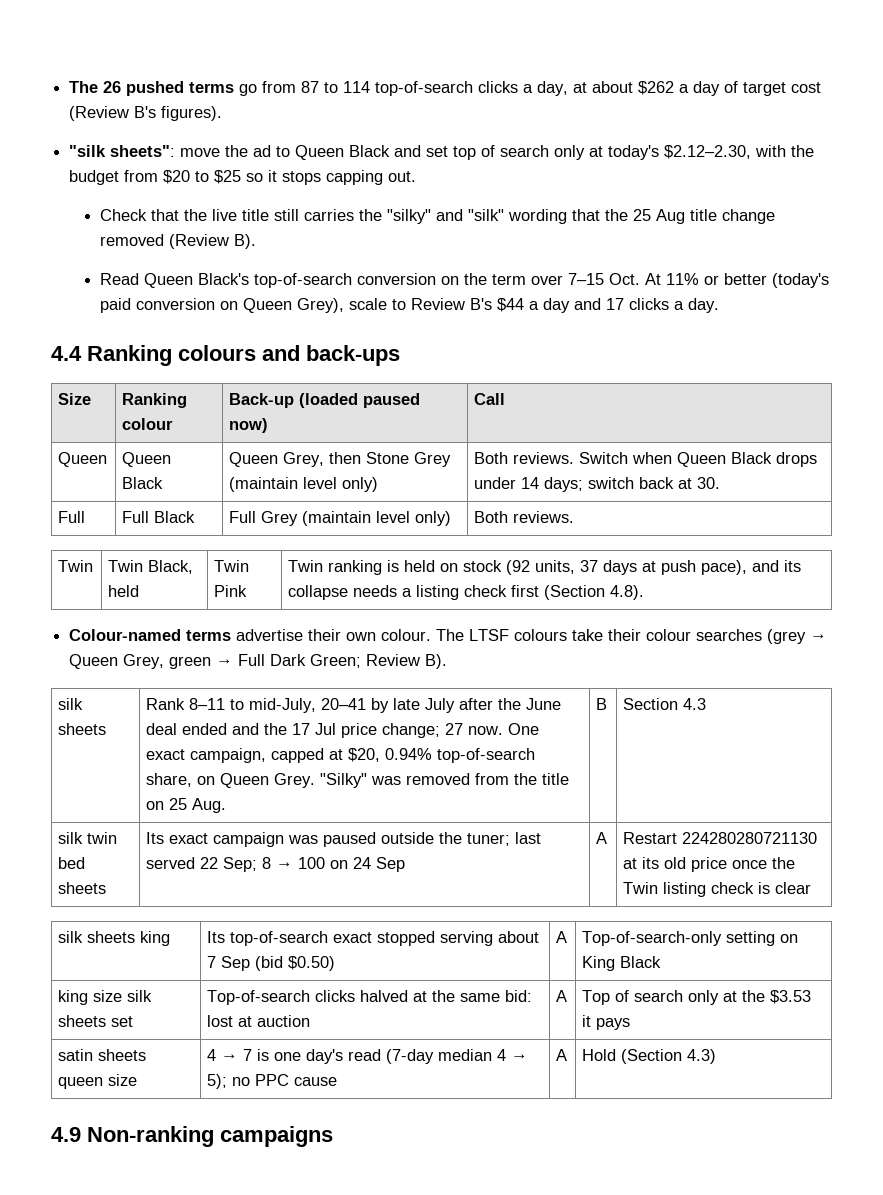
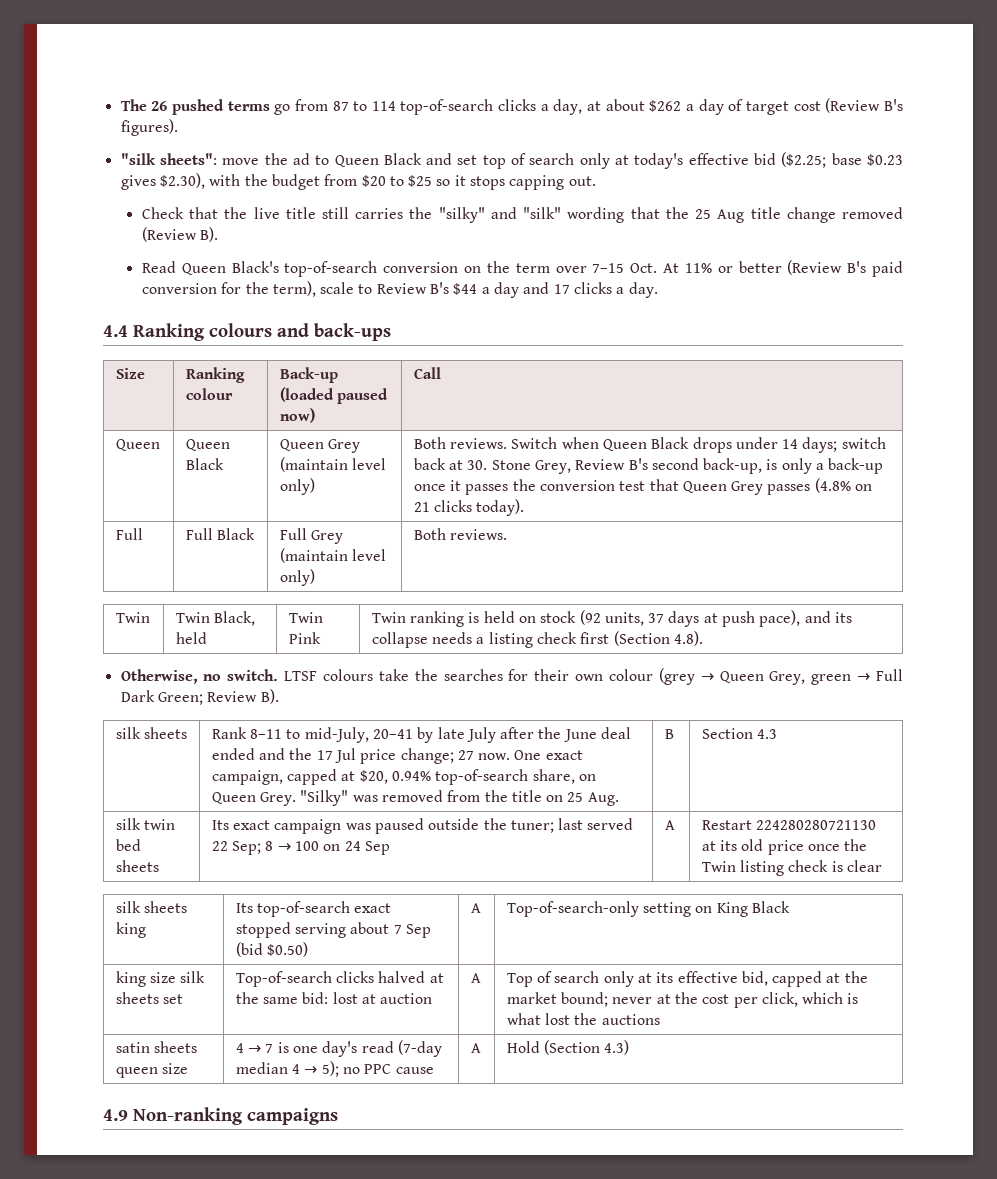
- "silk sheets": move the ad to Queen Black and set top of search only at today's $2.12–2.30, with the budget from $20 to $25 so it stops capping out.
+ "silk sheets": move the ad to Queen Black and set top of search only at today's effective bid ($2.25; base $0.23 gives $2.30), with the budget from $20 to $25 so it stops capping out.
- Read Queen Black's top-of-search conversion on the term over 7–15 Oct. At 11% or better (today's paid conversion on Queen Grey), scale to Review B's $44 a day and 17 clicks a day.
+ Read Queen Black's top-of-search conversion on the term over 7–15 Oct. At 11% or better (Review B's paid conversion for the term), scale to Review B's $44 a day and 17 clicks a day.
- Queen Grey, then Stone Grey (maintain level only)
+ Queen Grey (maintain level only)
- Switch when Queen Black drops under 14 days; switch back at 30.
+ Switch when Queen Black drops under 14 days; switch back at 30. Stone Grey, Review B's second back-up, is only a back-up once it passes the conversion test that Queen Grey passes (4.8% on 21 clicks today).
- Colour-named terms advertise their own colour. The LTSF colours take their colour searches (grey → Queen Grey, green → Full Dark Green; Review B).
+ Otherwise, no switch. LTSF colours take the searches for their own colour (grey → Queen Grey, green → Full Dark Green; Review B).
- Top of search only at the $3.53 it pays
+ Top of search only at its effective bid, capped at the market bound; never at the cost per click, which is what lost the auctions

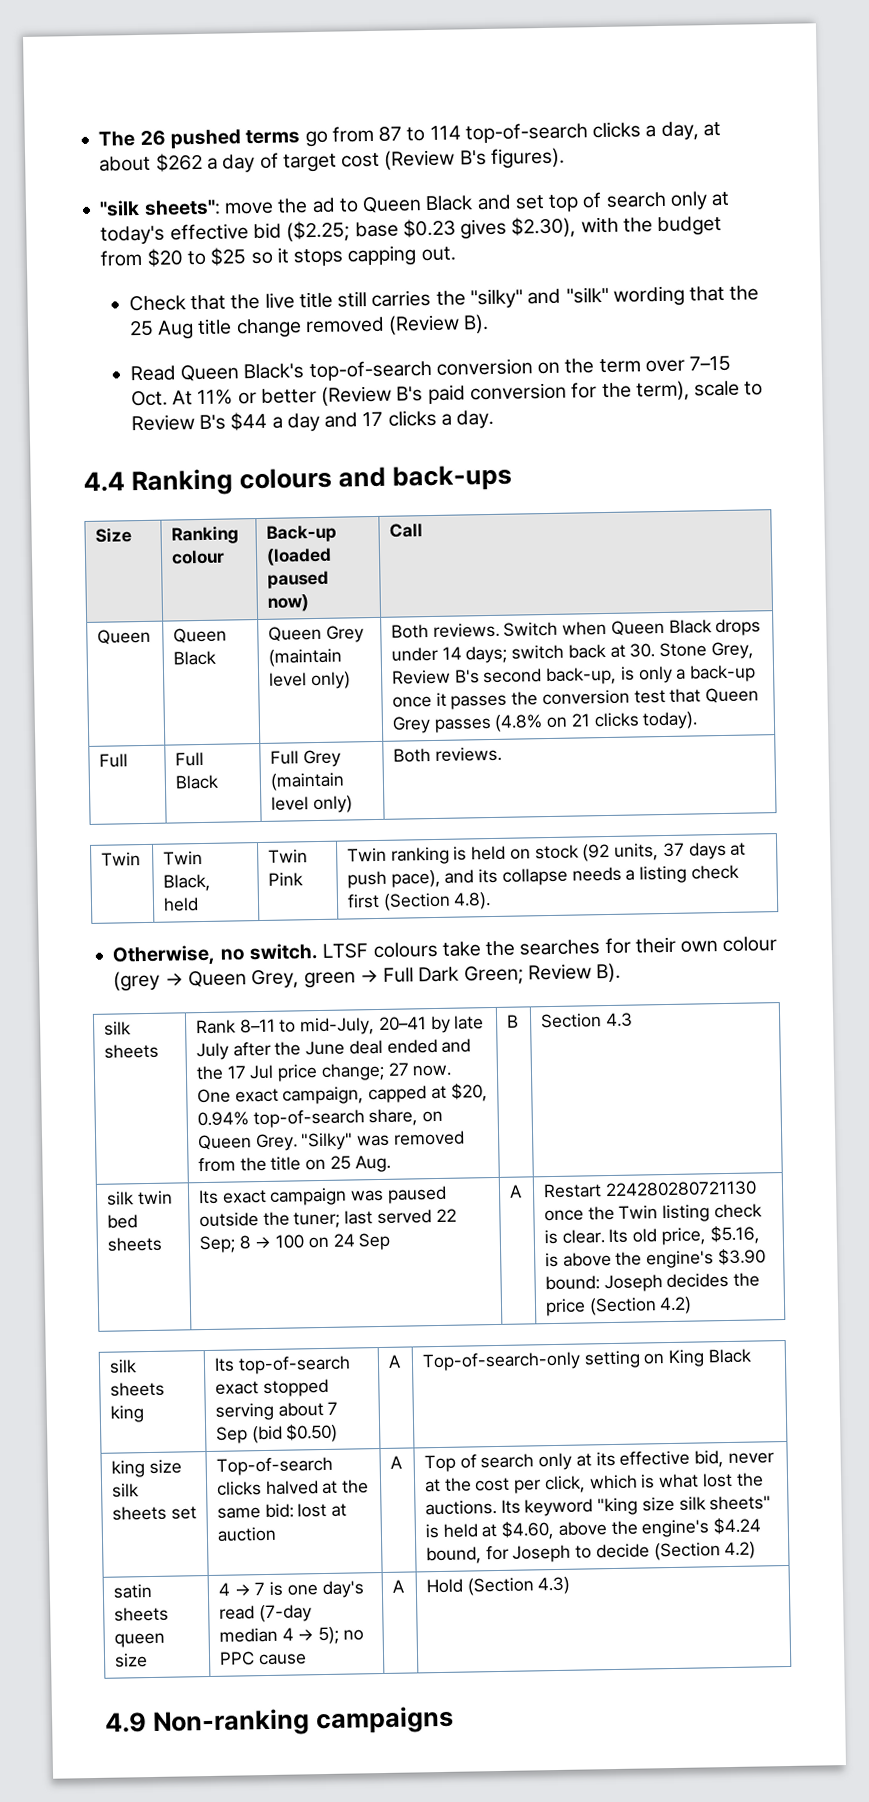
- Restart 224280280721130 at its old price once the Twin listing check is clear
+ Restart 224280280721130 once the Twin listing check is clear. Its old price, $5.16, is above the engine's $3.90 bound: Joseph decides the price (Section 4.2)
- Top of search only at its effective bid, capped at the market bound; never at the cost per click, which is what lost the auctions
+ Top of search only at its effective bid, never at the cost per click, which is what lost the auctions. Its keyword "king size silk sheets" is held at $4.60, above the engine's $4.24 bound, for Joseph to decide (Section 4.2)

